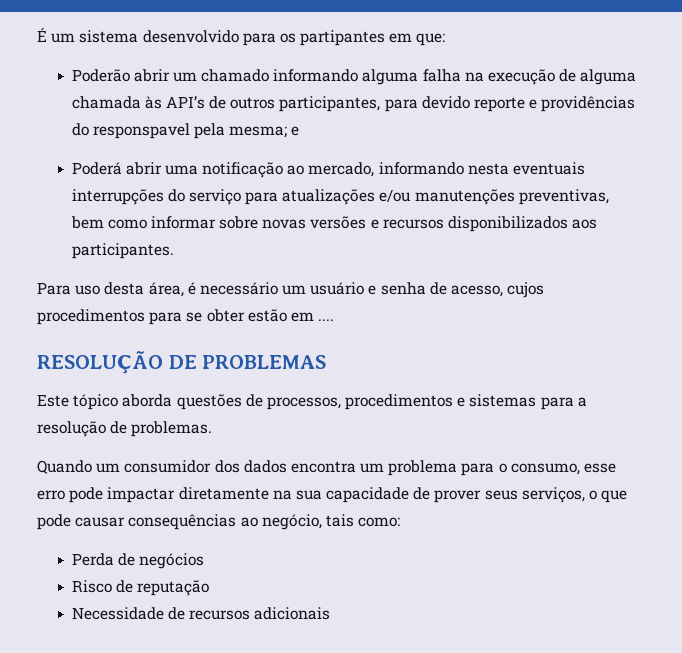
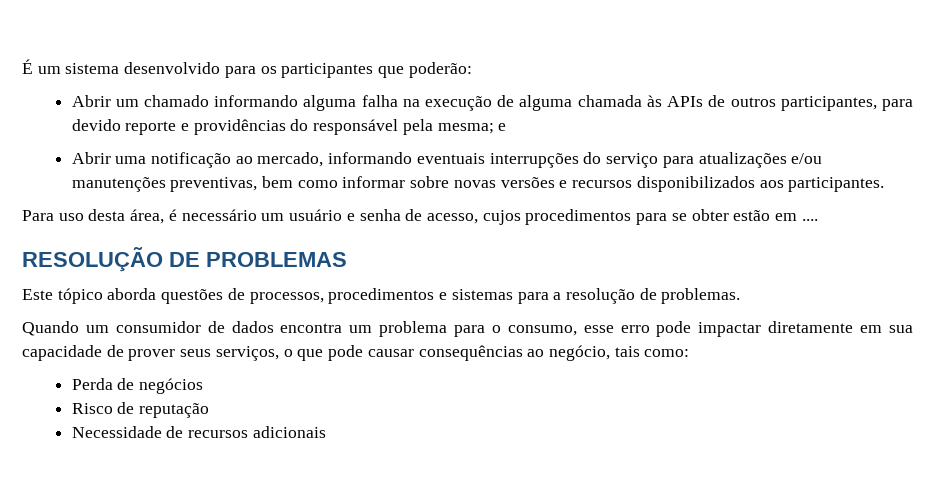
- É um sistema desenvolvido para os partipantes em que:
- Poderão abrir um chamado informando alguma falha na execução de alguma chamada às API’s de outros participantes, para devido reporte e providências do responspavel pela mesma; e
+ É um sistema desenvolvido para os participantes que poderão:
+ Abrir um chamado informando alguma falha na execução de alguma chamada às APIs de outros participantes, para devido reporte e providências do responsável pela mesma; e
- Poderá abrir uma notificação ao mercado, informando nesta eventuais interrupções do serviço para atualizações e/ou manutenções preventivas, bem como informar sobre novas versões e recursos disponibilizados aos participantes.
+ Abrir uma notificação ao mercado, informando eventuais interrupções do serviço para atualizações e/ou manutenções preventivas, bem como informar sobre novas versões e recursos disponibilizados aos participantes.
- Quando um consumidor dos dados encontra um problema para o consumo, esse erro pode impactar diretamente na sua capacidade de prover seus serviços, o que pode causar consequências ao negócio, tais como:
+ Quando um consumidor de dados encontra um problema para o consumo, esse erro pode impactar diretamente em sua capacidade de prover seus serviços, o que pode causar consequências ao negócio, tais como:

